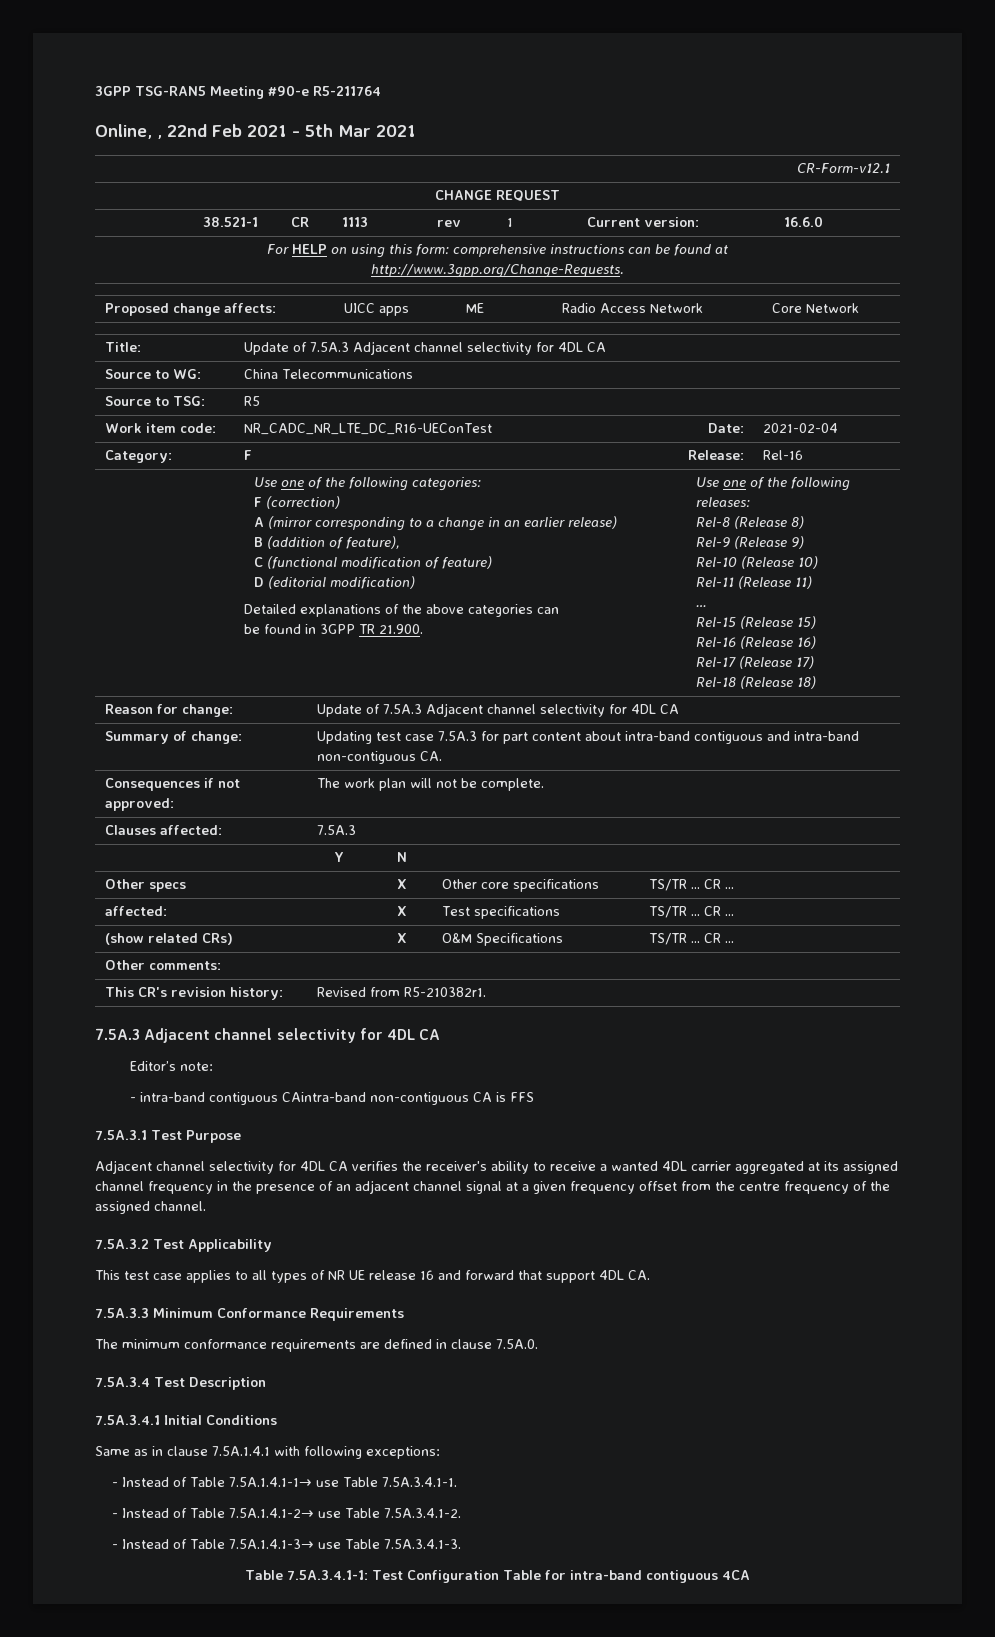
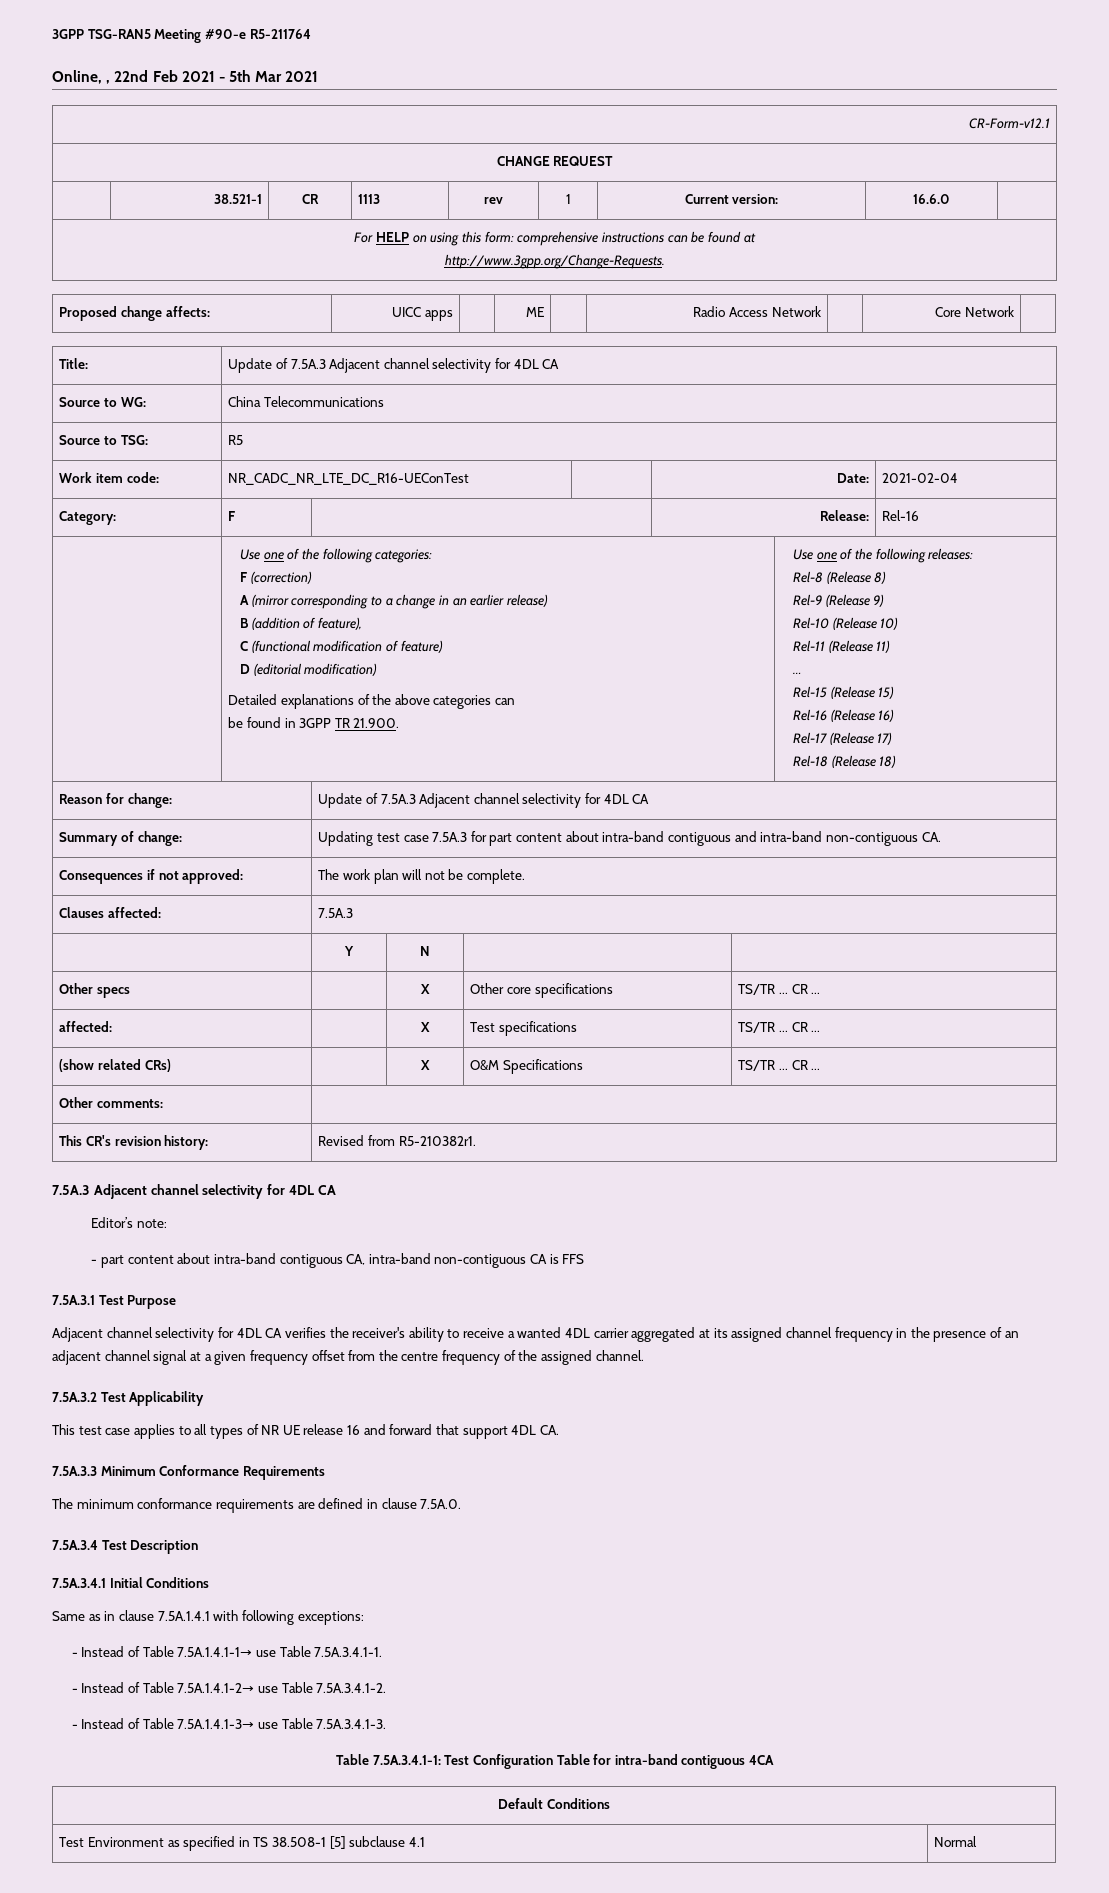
- - intra-band contiguous CAintra-band non-contiguous CA is FFS
+ - part content about intra-band contiguous CA, intra-band non-contiguous CA is FFS
+ Default Conditions
+ Test Environment as specified in TS 38.508-1 [5] subclause 4.1 | Normal

